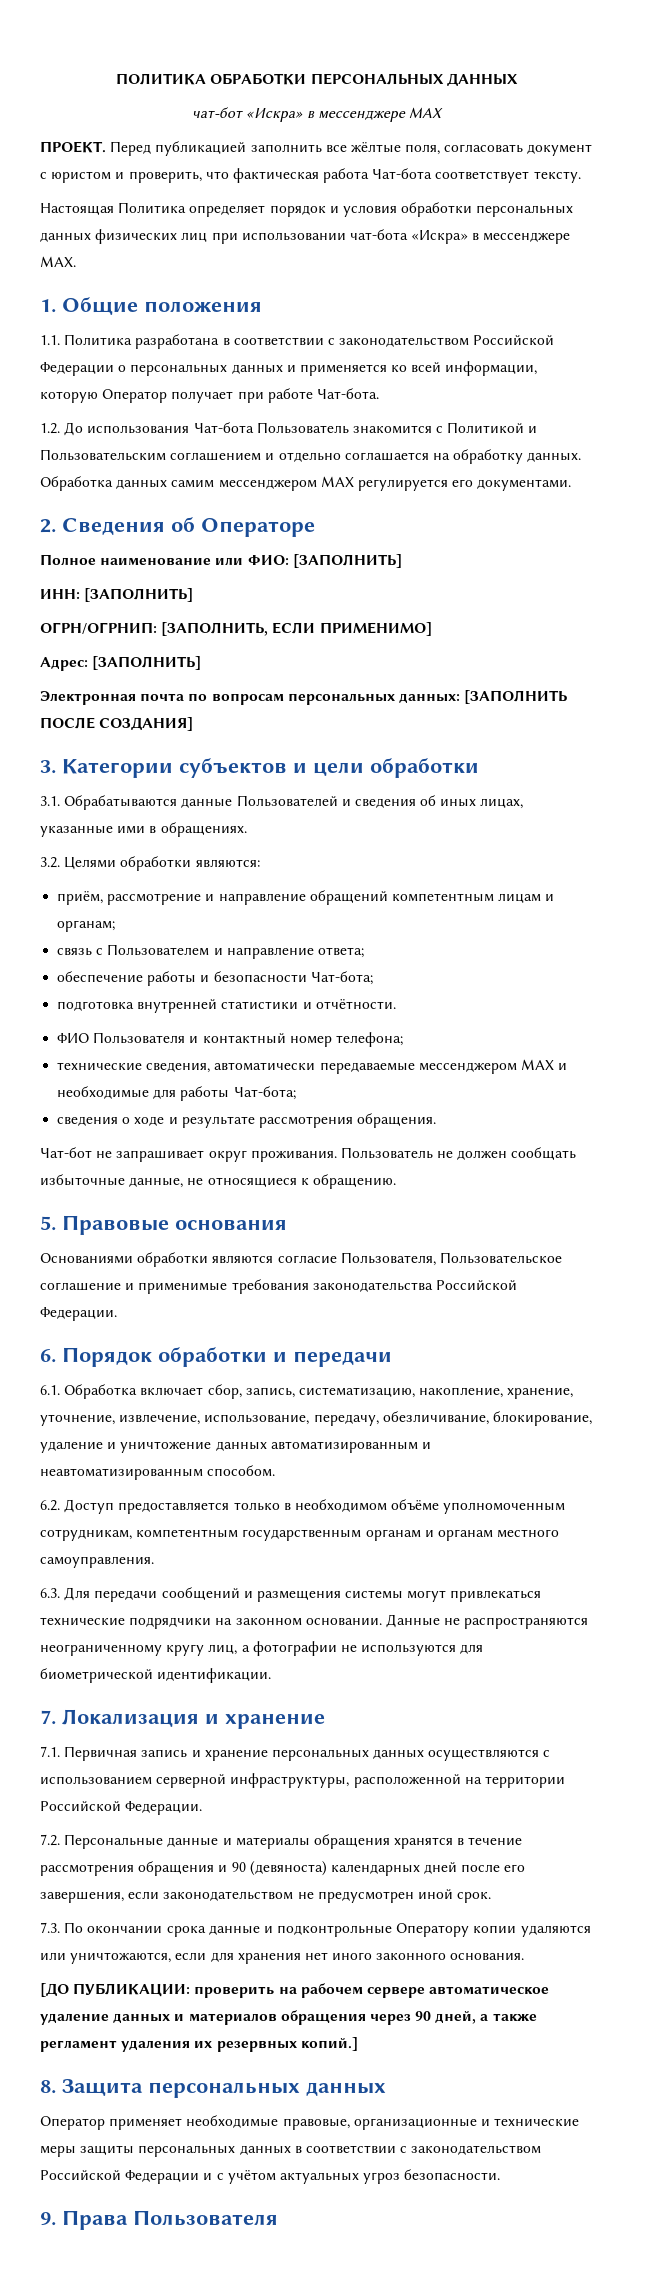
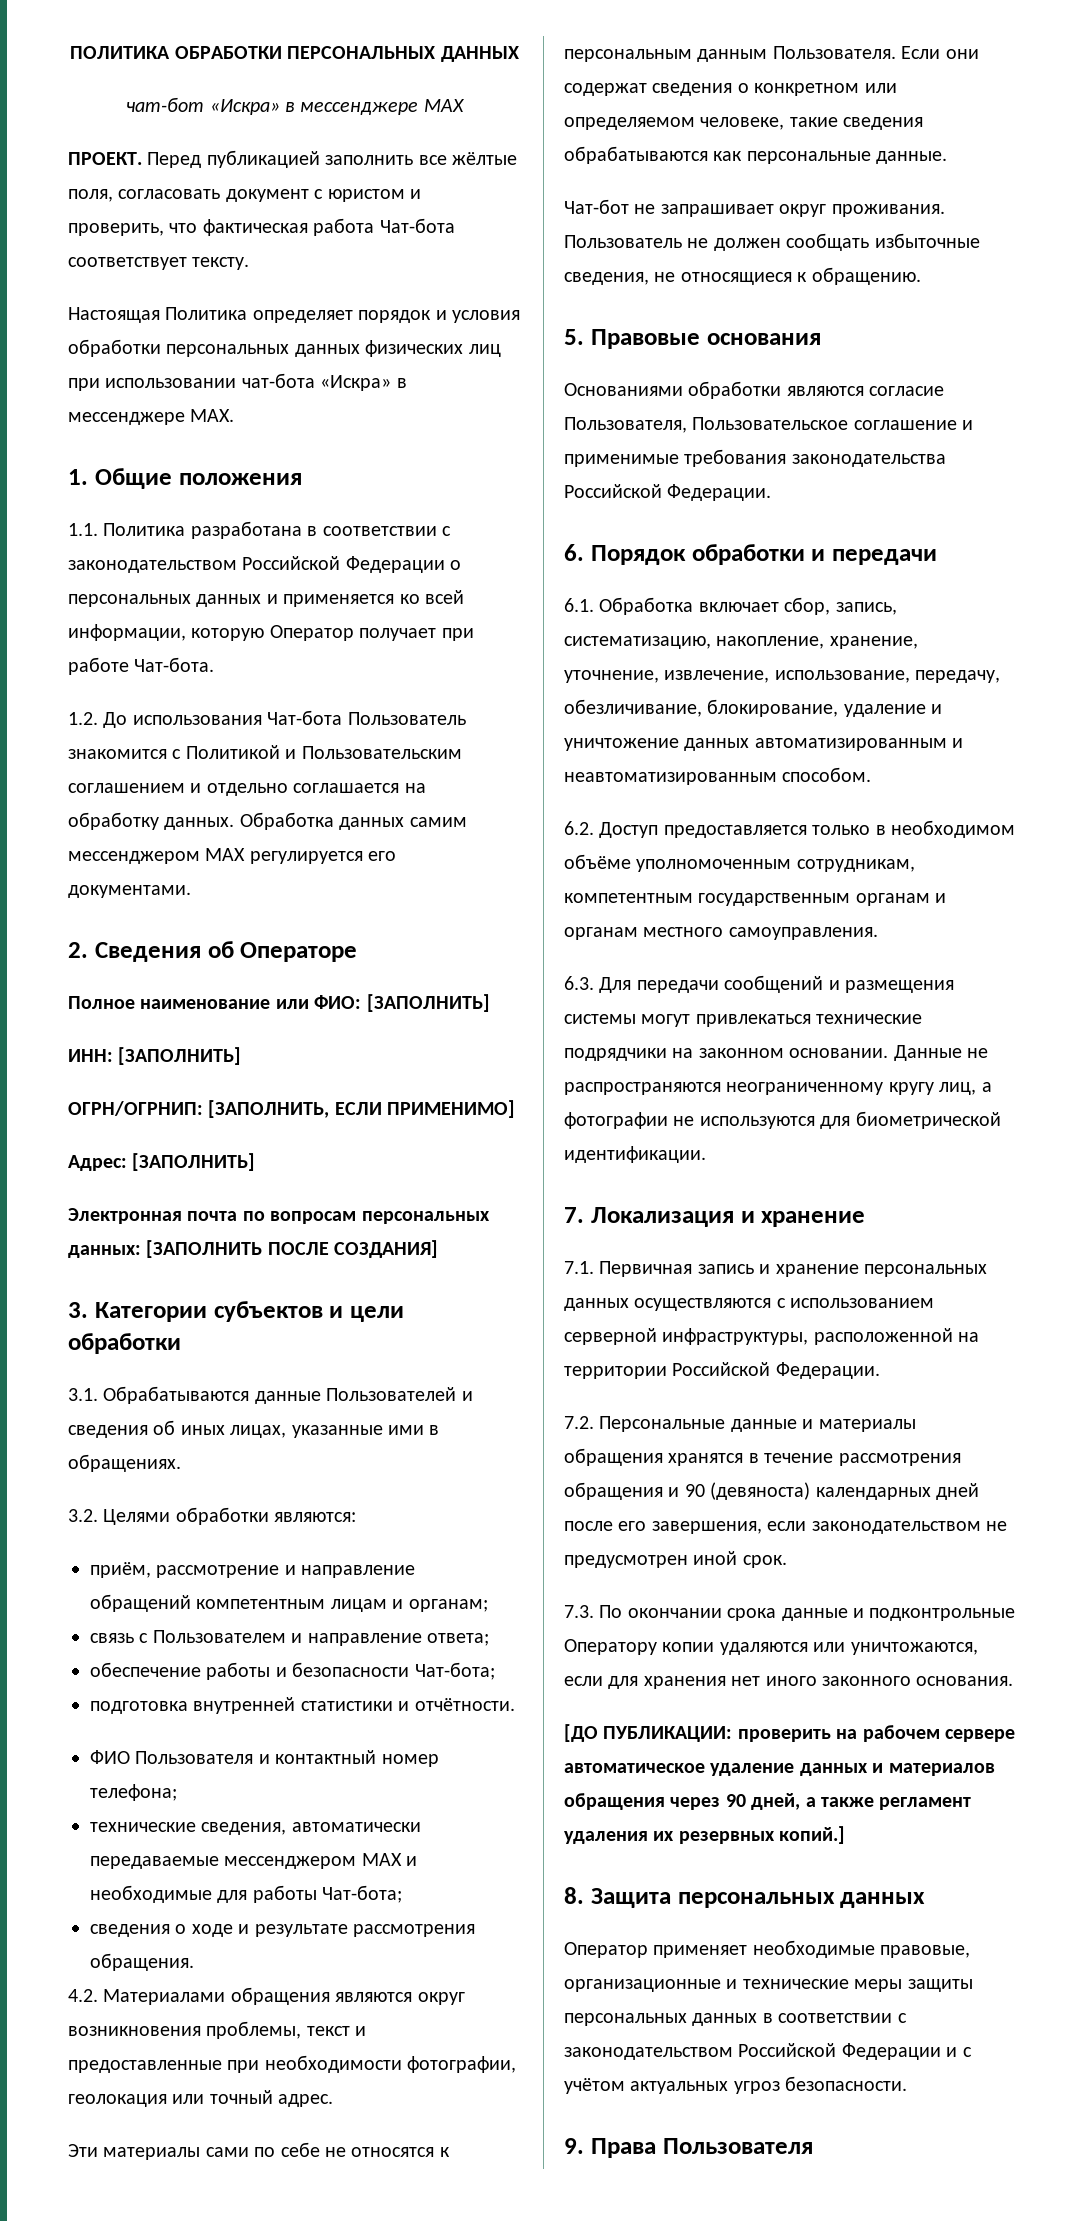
+ 4.2. Материалами обращения являются округ возникновения проблемы, текст и предоставленные при необходимости фотографии, геолокация или точный адрес.
+ Эти материалы сами по себе не относятся к персональным данным Пользователя. Если они содержат сведения о конкретном или определяемом человеке, такие сведения обрабатываются как персональные данные.
- Пользователь не должен сообщать избыточные данные, не относящиеся к обращению.
+ Пользователь не должен сообщать избыточные сведения, не относящиеся к обращению.

